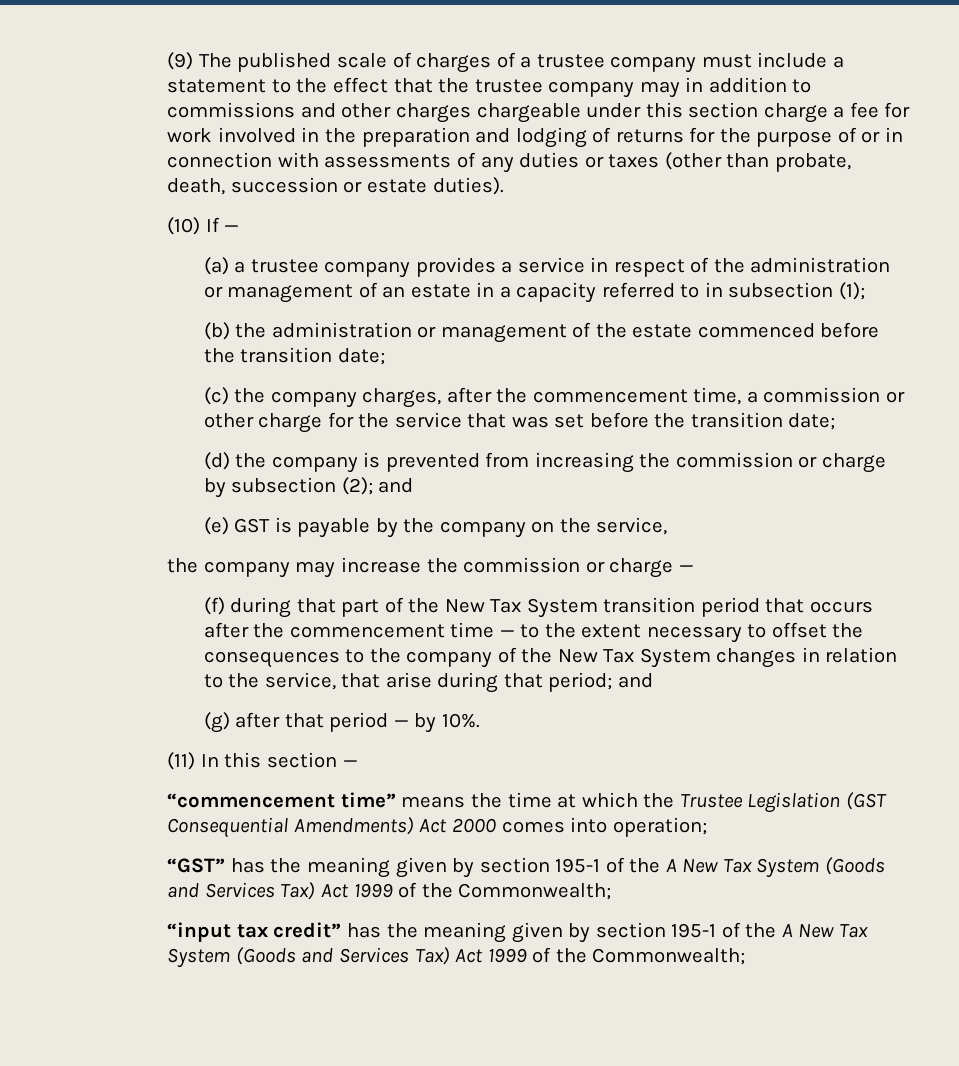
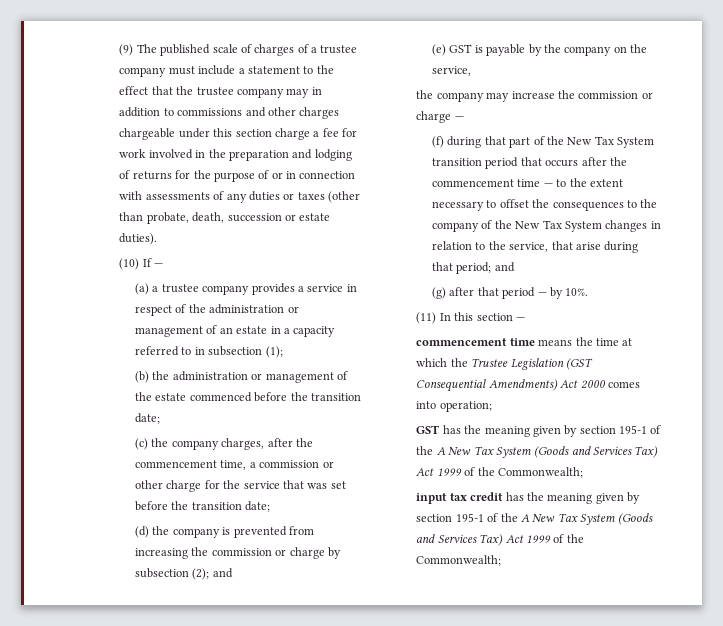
- “commencement time” means the time at which the Trustee Legislation (GST Consequential Amendments) Act 2000 comes into operation;
+ commencement time means the time at which the Trustee Legislation (GST Consequential Amendments) Act 2000 comes into operation;
- “GST” has the meaning given by section 195-1 of the A New Tax System (Goods and Services Tax) Act 1999 of the Commonwealth;
+ GST has the meaning given by section 195-1 of the A New Tax System (Goods and Services Tax) Act 1999 of the Commonwealth;
- “input tax credit” has the meaning given by section 195-1 of the A New Tax System (Goods and Services Tax) Act 1999 of the Commonwealth;
+ input tax credit has the meaning given by section 195-1 of the A New Tax System (Goods and Services Tax) Act 1999 of the Commonwealth;

